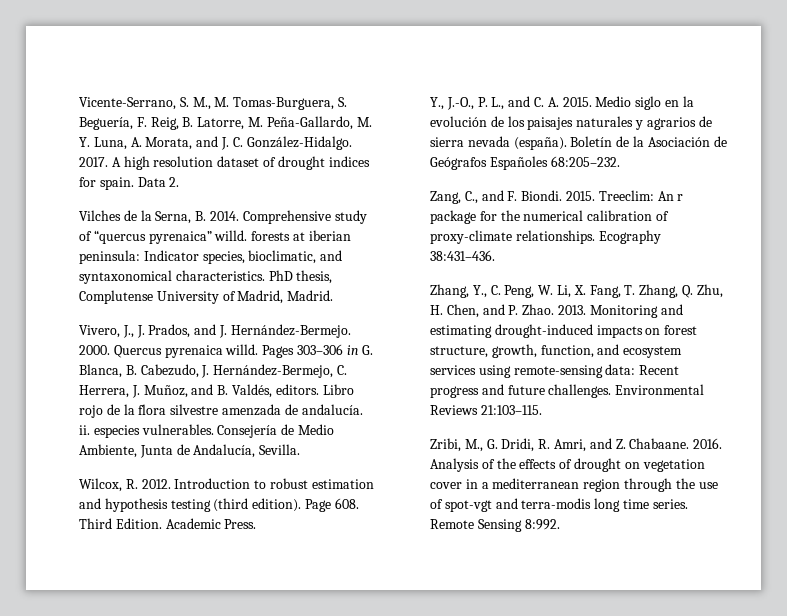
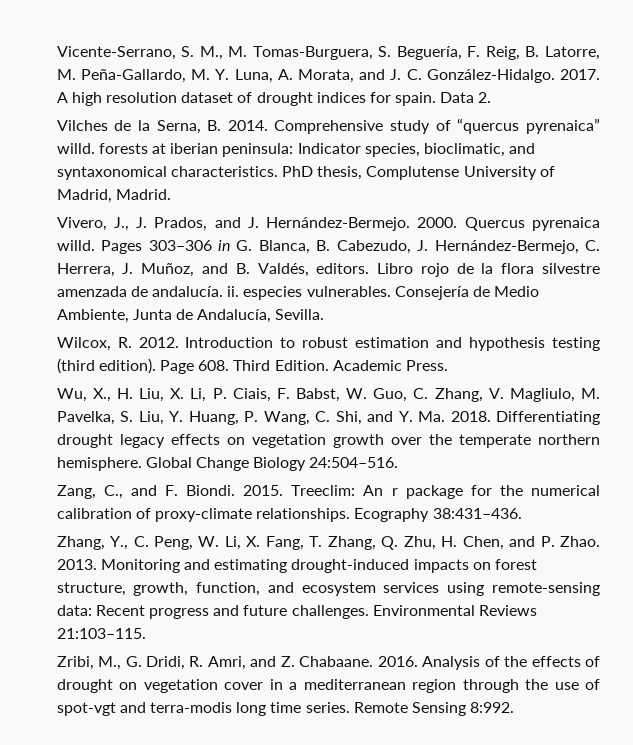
- Y., J.-O., P. L., and C. A. 2015. Medio siglo en la evolución de los paisajes naturales y agrarios de sierra nevada (españa). Boletín de la Asociación de Geógrafos Españoles 68:205–232.
+ Wu, X., H. Liu, X. Li, P. Ciais, F. Babst, W. Guo, C. Zhang, V. Magliulo, M. Pavelka, S. Liu, Y. Huang, P. Wang, C. Shi, and Y. Ma. 2018. Differentiating drought legacy effects on vegetation growth over the temperate northern hemisphere. Global Change Biology 24:504–516.

